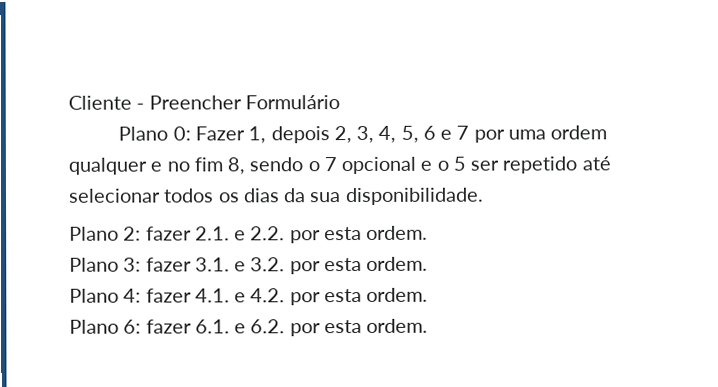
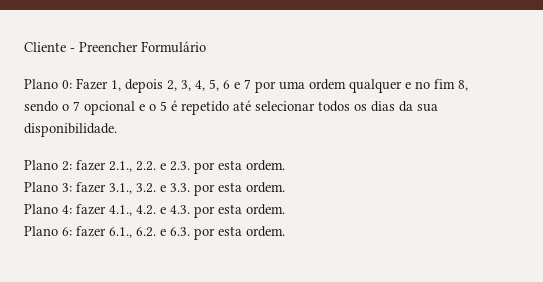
- Plano 0: Fazer 1, depois 2, 3, 4, 5, 6 e 7 por uma ordem qualquer e no fim 8, sendo o 7 opcional e o 5 ser repetido até selecionar todos os dias da sua disponibilidade.
+ Plano 0: Fazer 1, depois 2, 3, 4, 5, 6 e 7 por uma ordem qualquer e no fim 8, sendo o 7 opcional e o 5 é repetido até selecionar todos os dias da sua disponibilidade.
- Plano 2: fazer 2.1. e 2.2. por esta ordem.
+ Plano 2: fazer 2.1., 2.2. e 2.3. por esta ordem.
- Plano 3: fazer 3.1. e 3.2. por esta ordem.
+ Plano 3: fazer 3.1., 3.2. e 3.3. por esta ordem.
- Plano 4: fazer 4.1. e 4.2. por esta ordem.
+ Plano 4: fazer 4.1., 4.2. e 4.3. por esta ordem.
- Plano 6: fazer 6.1. e 6.2. por esta ordem.
+ Plano 6: fazer 6.1., 6.2. e 6.3. por esta ordem.

